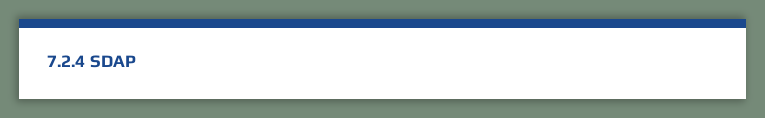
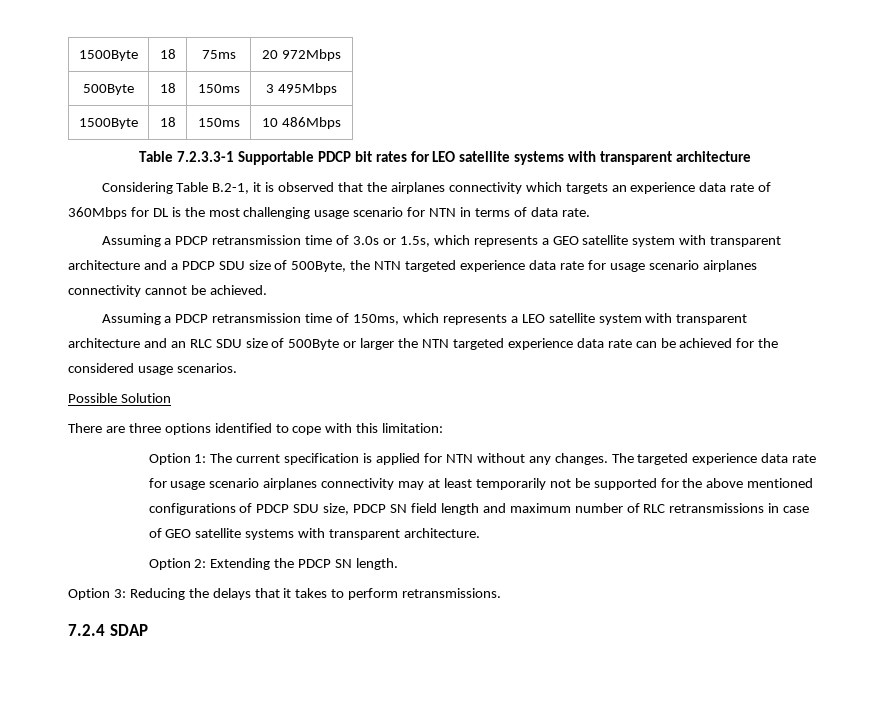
+ 1500Byte | 18 | 75ms | 20 972Mbps
+ 500Byte | 18 | 150ms | 3 495Mbps
+ 1500Byte | 18 | 150ms | 10 486Mbps
+ Table 7.2.3.3-1 Supportable PDCP bit rates for LEO satellite systems with transparent architecture
+ Considering Table B.2-1, it is observed that the airplanes connectivity which targets an experience data rate of 360Mbps for DL is the most challenging usage scenario for NTN in terms of data rate.
+ Assuming a PDCP retransmission time of 3.0s or 1.5s, which represents a GEO satellite system with transparent architecture and a PDCP SDU size of 500Byte, the NTN targeted experience data rate for usage scenario airplanes connectivity cannot be achieved.
+ Assuming a PDCP retransmission time of 150ms, which represents a LEO satellite system with transparent architecture and an RLC SDU size of 500Byte or larger the NTN targeted experience data rate can be achieved for the considered usage scenarios.
+ Possible Solution
+ There are three options identified to cope with this limitation:
+ Option 1: The current specification is applied for NTN without any changes. The targeted experience data rate for usage scenario airplanes connectivity may at least temporarily not be supported for the above mentioned configurations of PDCP SDU size, PDCP SN field length and maximum number of RLC retransmissions in case of GEO satellite systems with transparent architecture.
+ Option 2: Extending the PDCP SN length.
+ Option 3: Reducing the delays that it takes to perform retransmissions.

